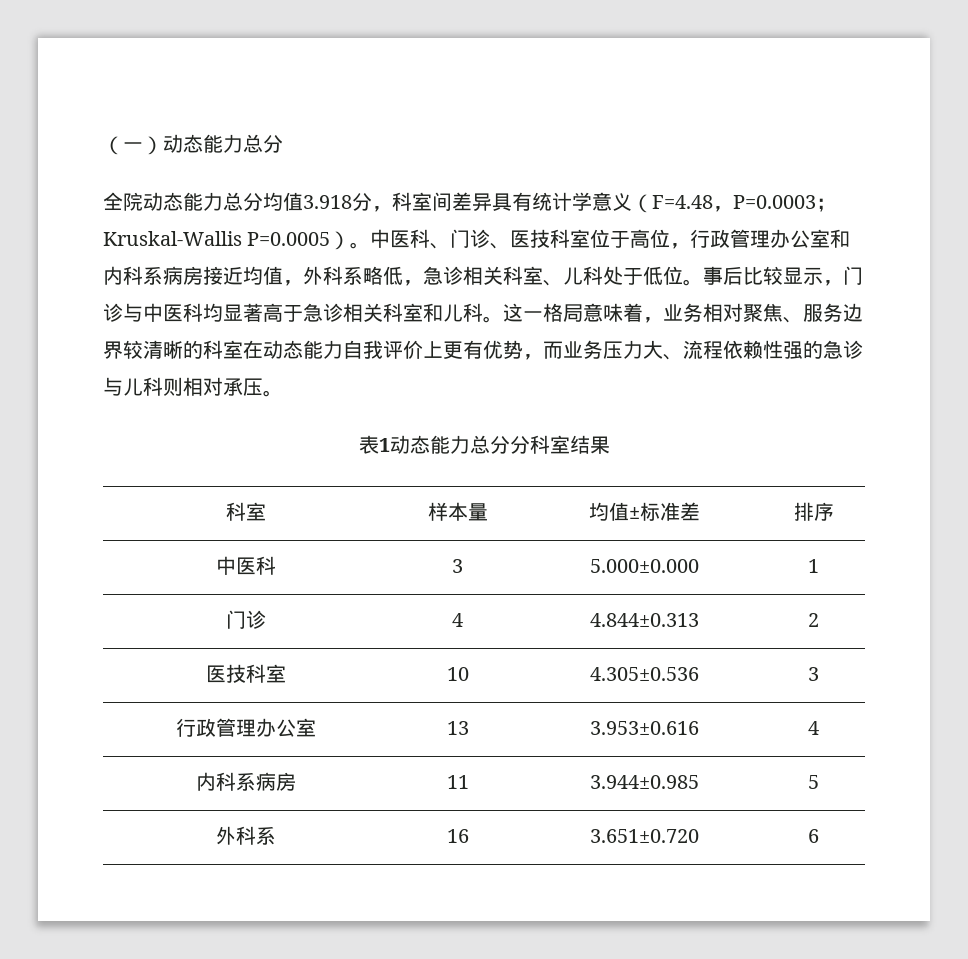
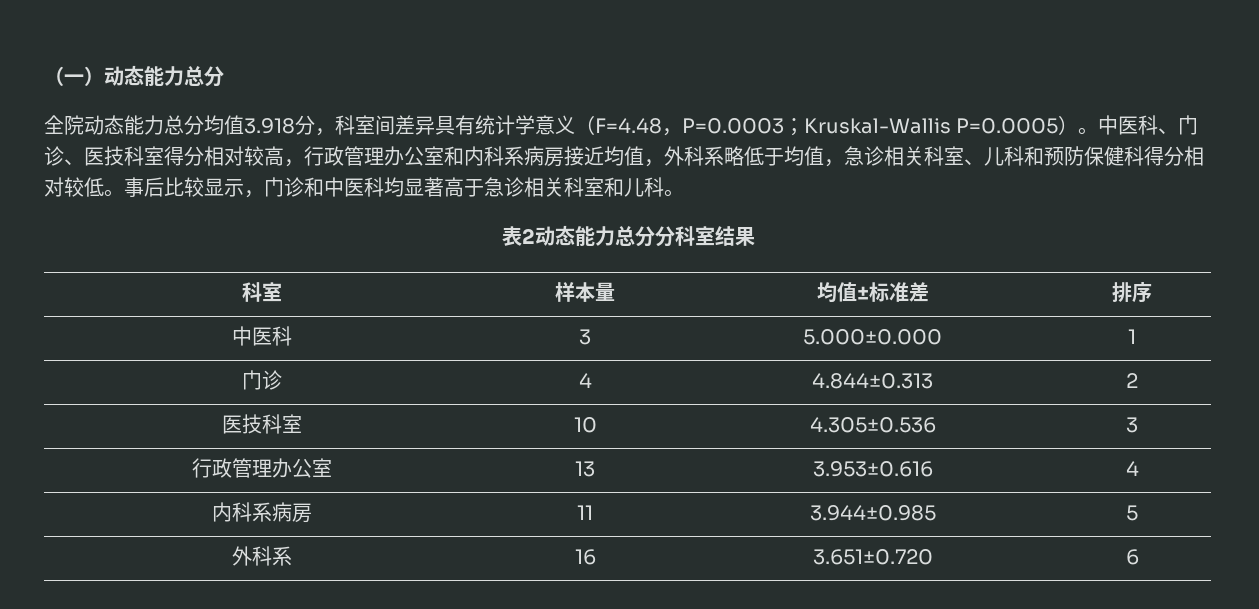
- 中医科、门诊、医技科室位于高位，行政管理办公室和内科系病房接近均值，外科系略低，急诊相关科室、儿科处于低位。
+ 中医科、门诊、医技科室得分相对较高，行政管理办公室和内科系病房接近均值，外科系略低于均值，急诊相关科室、儿科和预防保健科得分相对较低。
- 事后比较显示，门诊与中医科均显著高于急诊相关科室和儿科。这一格局意味着，业务相对聚焦、服务边界较清晰的科室在动态能力自我评价上更有优势，而业务压力大、流程依赖性强的急诊与儿科则相对承压。
+ 事后比较显示，门诊和中医科均显著高于急诊相关科室和儿科。
- 表1动态能力总分分科室结果
+ 表2动态能力总分分科室结果

